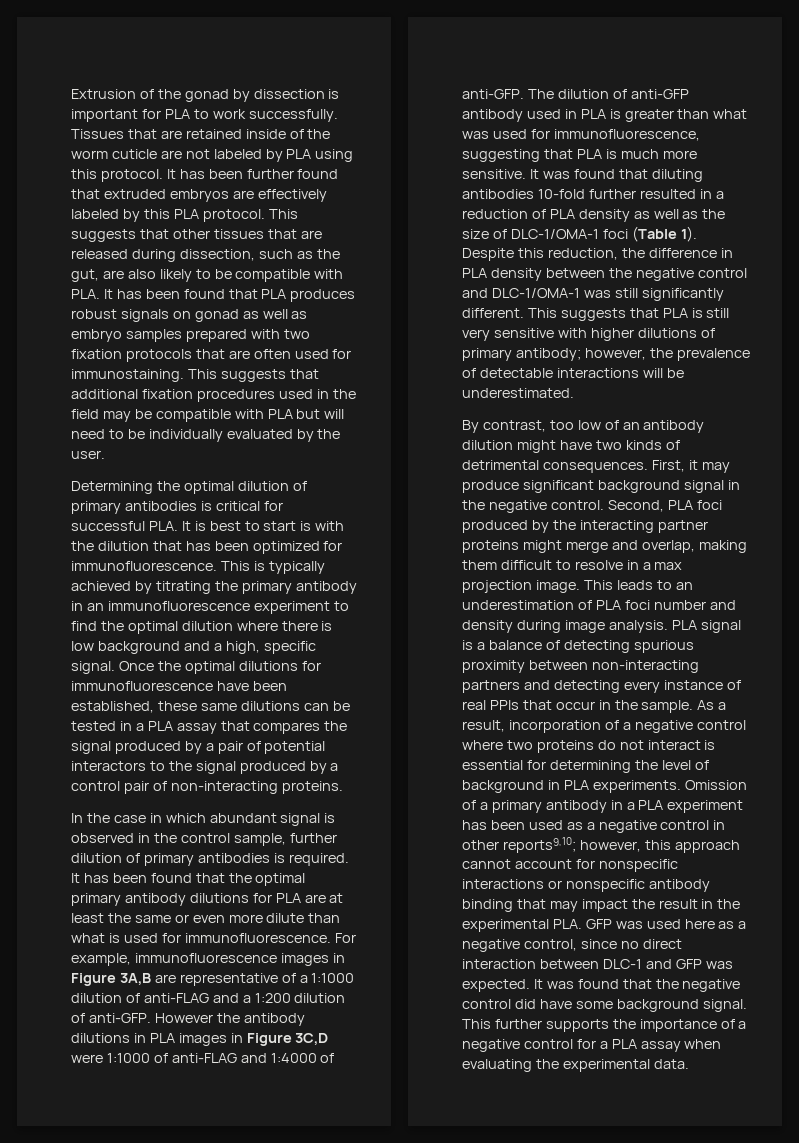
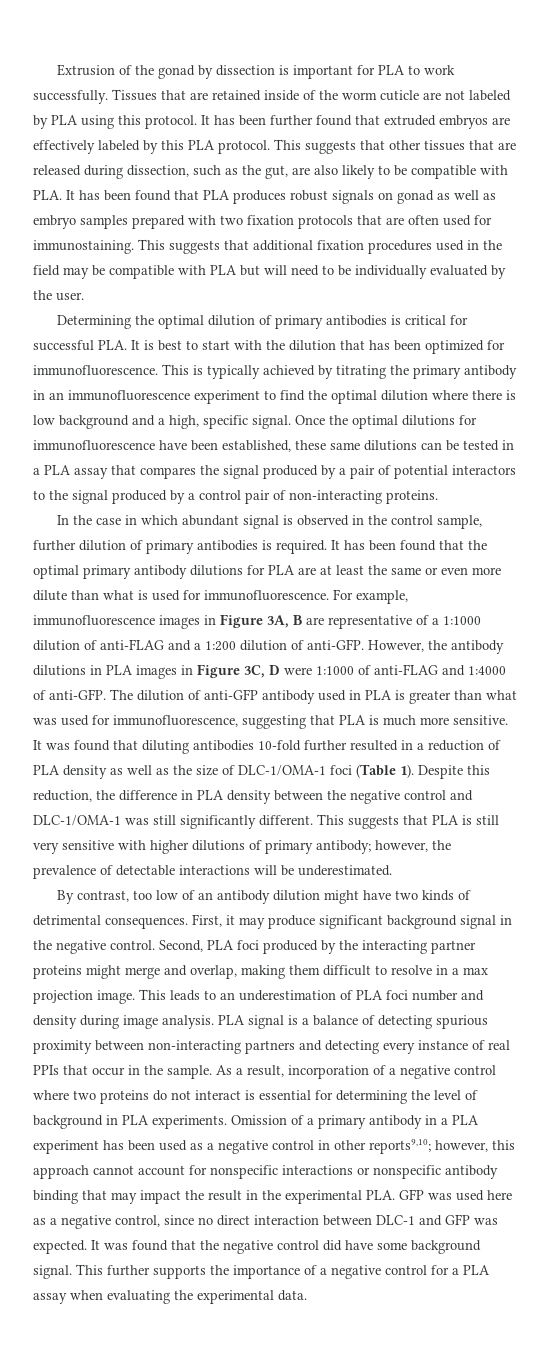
- Determining the optimal dilution of primary antibodies is critical for successful PLA. It is best to start is with the dilution that has been optimized for immunofluorescence.
+ Determining the optimal dilution of primary antibodies is critical for successful PLA. It is best to start with the dilution that has been optimized for immunofluorescence.
- For example, immunofluorescence images in Figure 3A,B are representative of a 1:1000 dilution of anti-FLAG and a 1:200 dilution of anti-GFP.
+ For example, immunofluorescence images in Figure 3A, B are representative of a 1:1000 dilution of anti-FLAG and a 1:200 dilution of anti-GFP.
- However the antibody dilutions in PLA images in Figure 3C,D were 1:1000 of anti-FLAG and 1:4000 of anti-GFP.
+ However, the antibody dilutions in PLA images in Figure 3C, D were 1:1000 of anti-FLAG and 1:4000 of anti-GFP.

